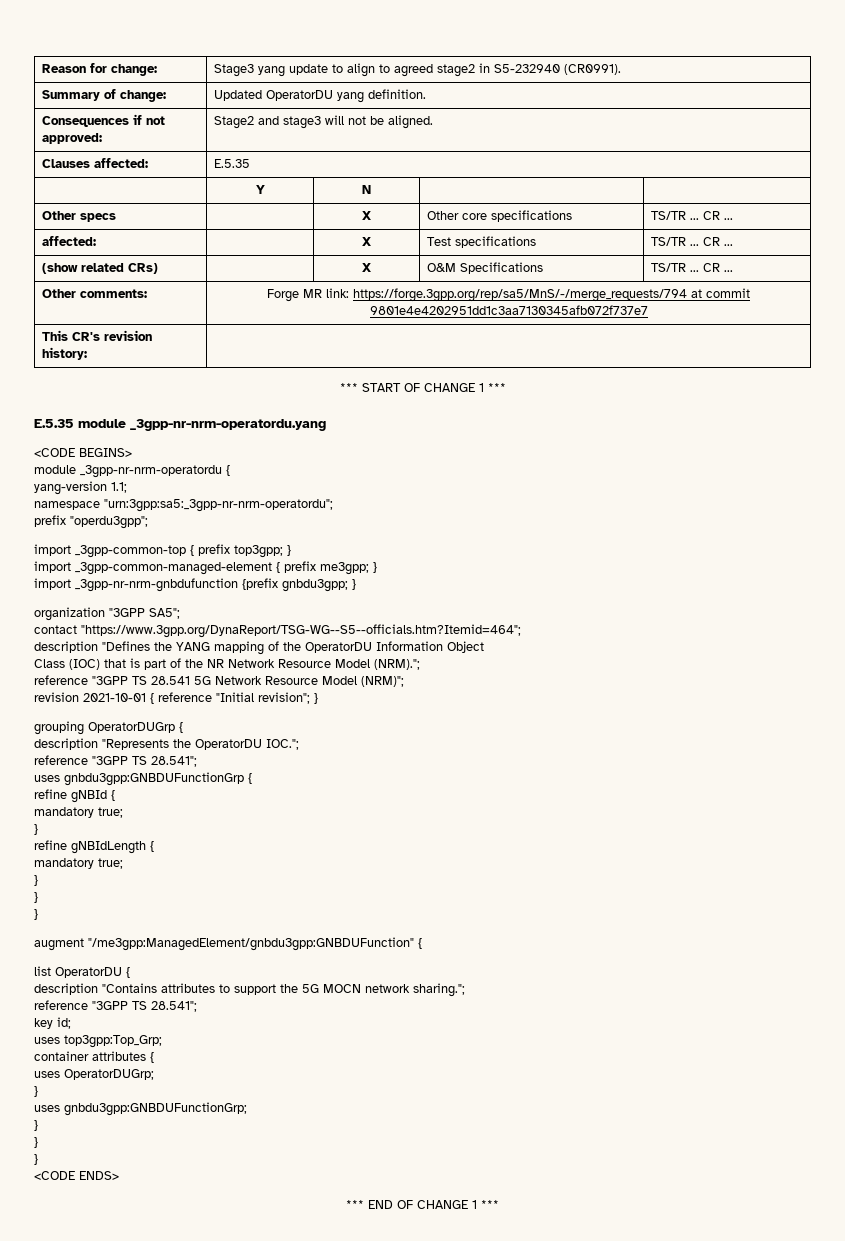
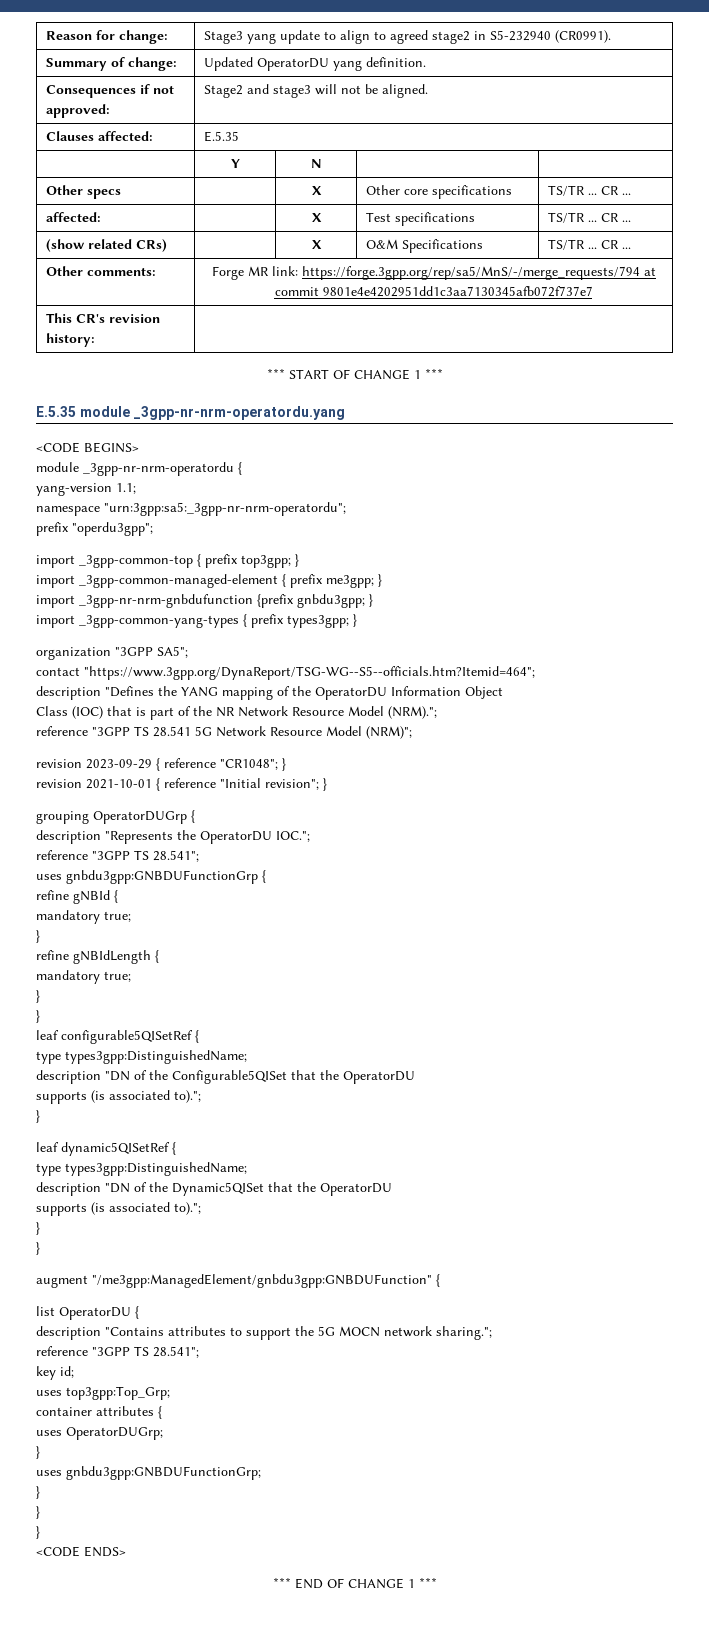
+ import _3gpp-common-yang-types { prefix types3gpp; }
+ revision 2023-09-29 { reference "CR1048"; }
+ leaf configurable5QISetRef {
+ type types3gpp:DistinguishedName;
+ description "DN of the Configurable5QISet that the OperatorDU
+ supports (is associated to).";
+ }
+ leaf dynamic5QISetRef {
+ type types3gpp:DistinguishedName;
+ description "DN of the Dynamic5QISet that the OperatorDU
+ supports (is associated to).";
+ }

